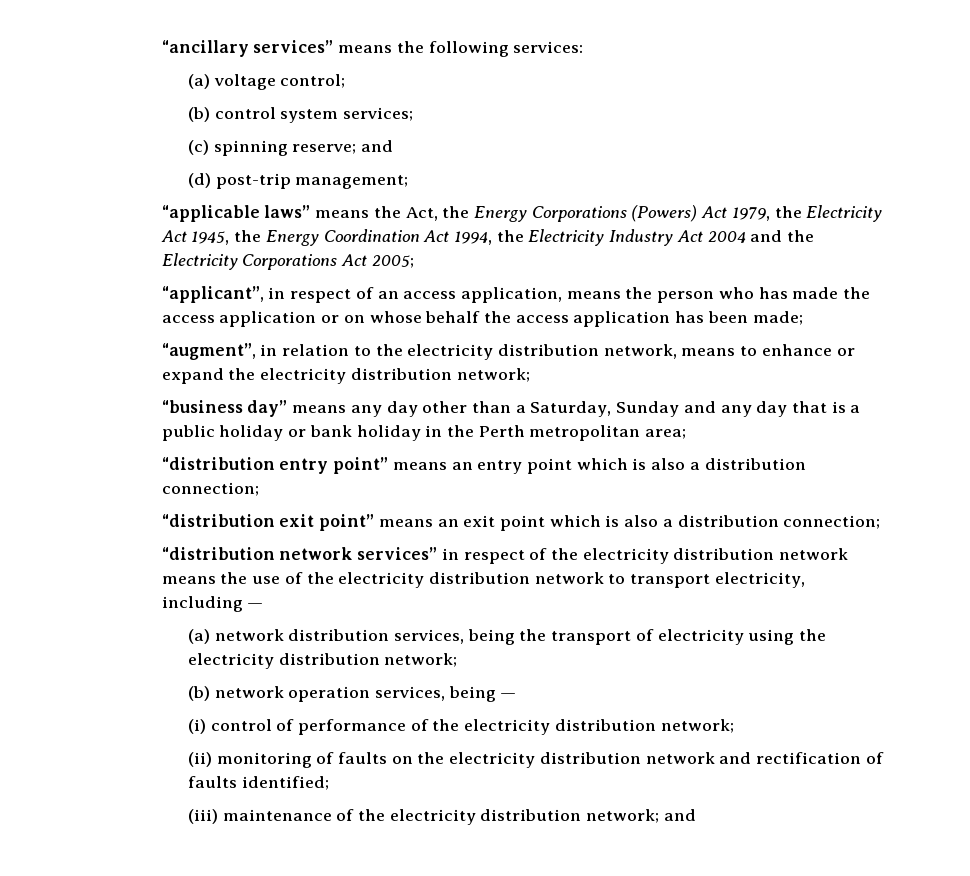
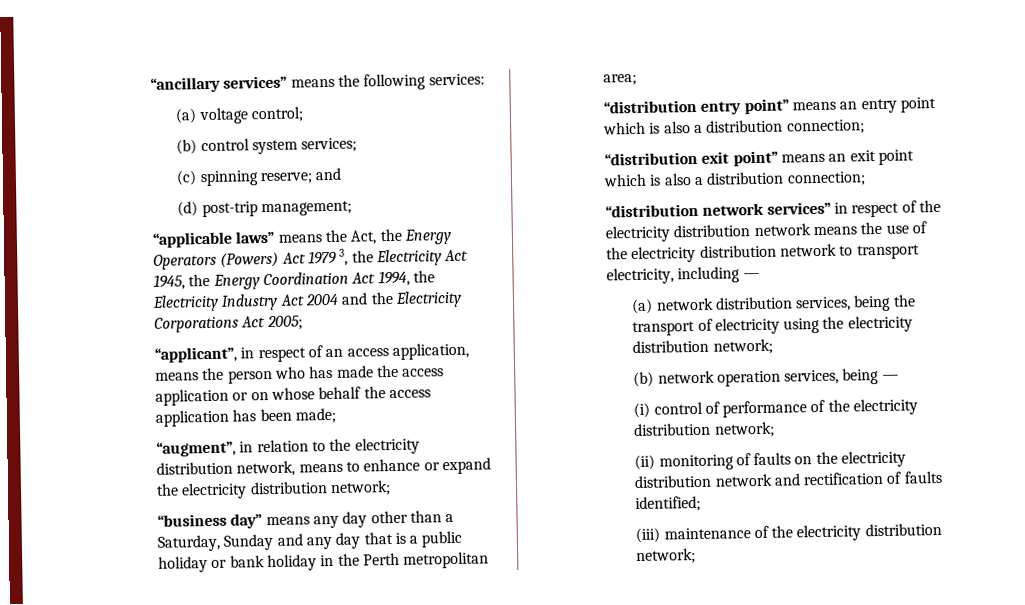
- “applicable laws” means the Act, the Energy Corporations (Powers) Act 1979, the Electricity Act 1945, the Energy Coordination Act 1994, the Electricity Industry Act 2004 and the Electricity Corporations Act 2005;
+ “applicable laws” means the Act, the Energy Operators (Powers) Act 1979 3, the Electricity Act 1945, the Energy Coordination Act 1994, the Electricity Industry Act 2004 and the Electricity Corporations Act 2005;
- (iii) maintenance of the electricity distribution network; and
+ (iii) maintenance of the electricity distribution network;

